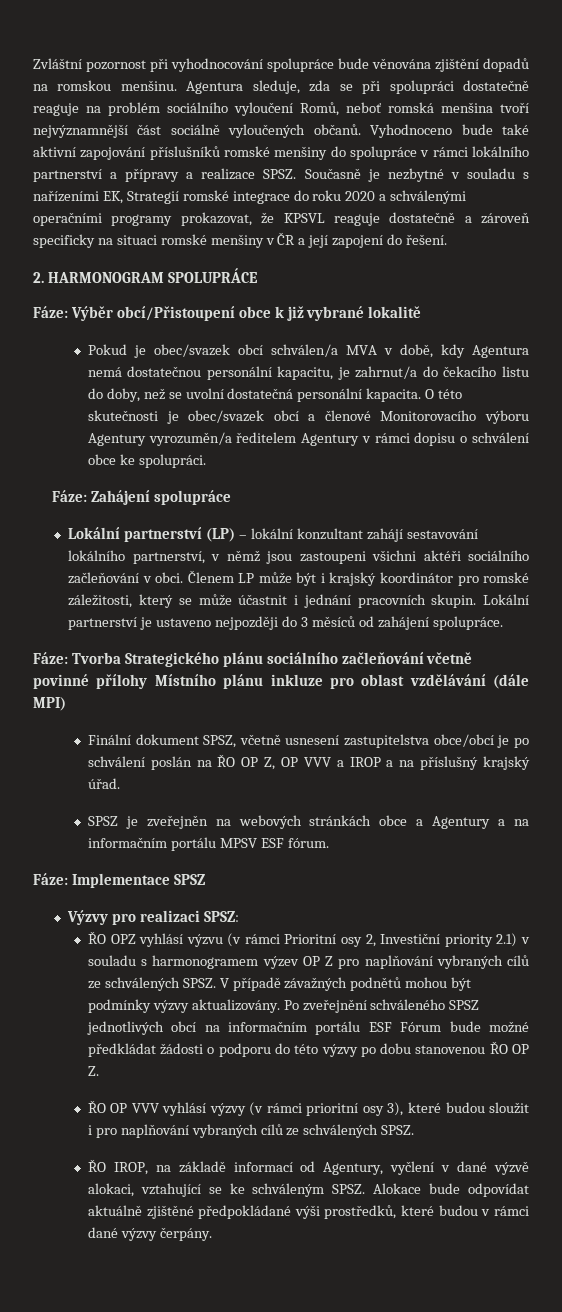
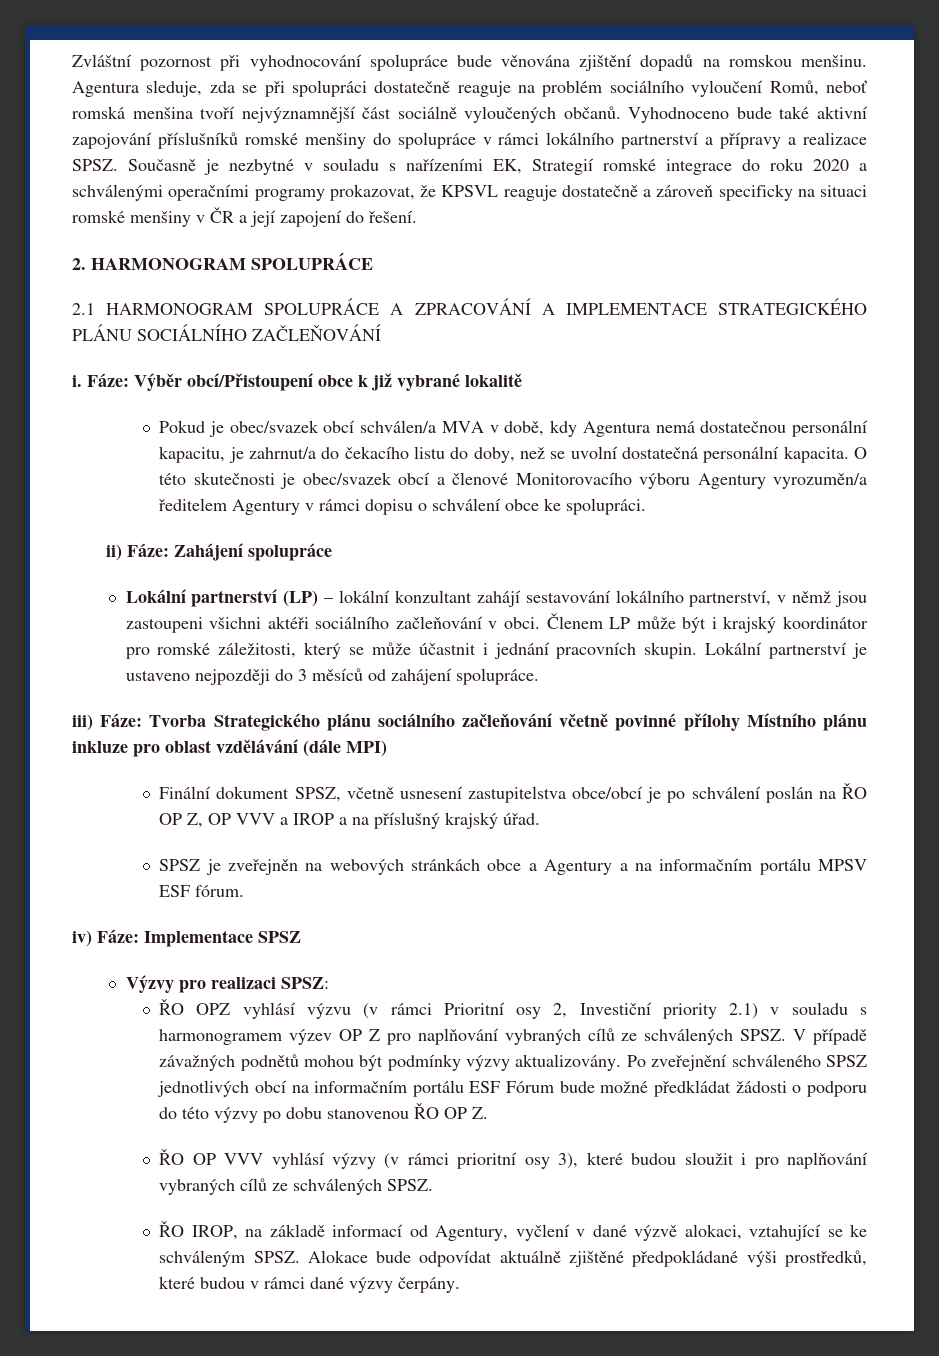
+ 2.1 HARMONOGRAM SPOLUPRÁCE A ZPRACOVÁNÍ A IMPLEMENTACE STRATEGICKÉHO PLÁNU SOCIÁLNÍHO ZAČLEŇOVÁNÍ
+ i.
- Fáze: Zahájení spolupráce
+ ii) Fáze: Zahájení spolupráce
- Fáze: Tvorba Strategického plánu sociálního začleňování včetně povinné přílohy Místního plánu inkluze pro oblast vzdělávání (dále MPI)
+ iii) Fáze: Tvorba Strategického plánu sociálního začleňování včetně povinné přílohy Místního plánu inkluze pro oblast vzdělávání (dále MPI)
- Fáze: Implementace SPSZ
+ iv) Fáze: Implementace SPSZ

